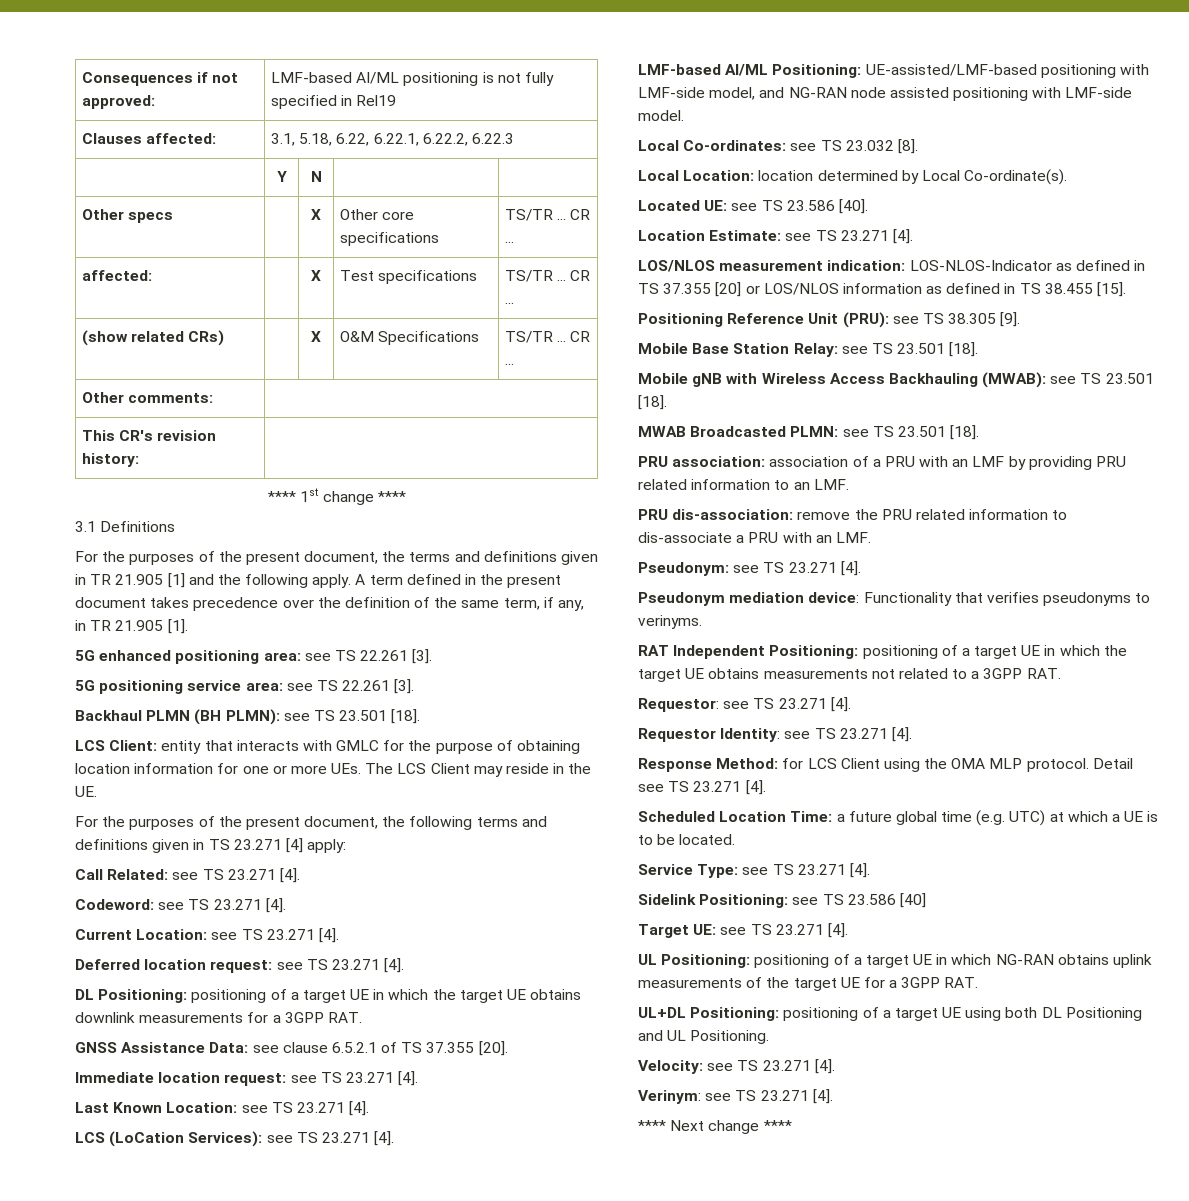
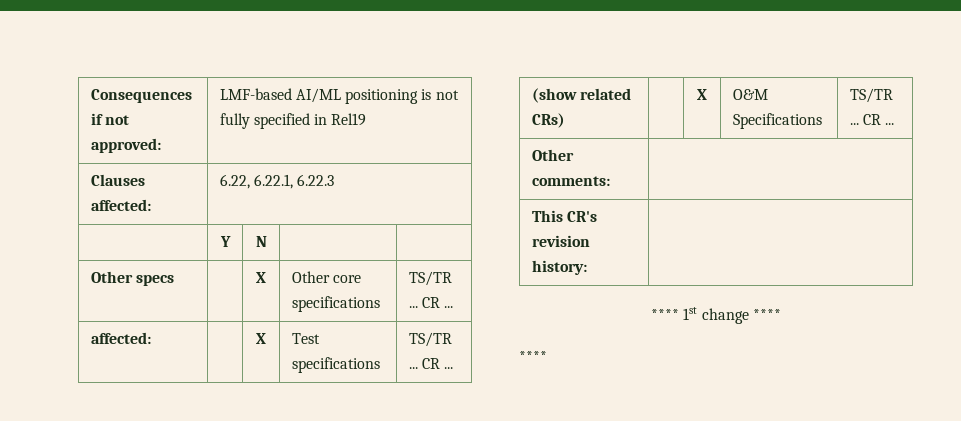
- Clauses affected: | 3.1, 5.18, 6.22, 6.22.1, 6.22.2, 6.22.3
+ Clauses affected: | 6.22, 6.22.1, 6.22.3
  **** 1st change ****
- 3.1 Definitions
- For the purposes of the present document, the terms and definitions given in TR 21.905 [1] and the following apply. A term defined in the present document takes precedence over the definition of the same term, if any, in TR 21.905 [1].
- 5G enhanced positioning area: see TS 22.261 [3].
- 5G positioning service area: see TS 22.261 [3].
- Backhaul PLMN (BH PLMN): see TS 23.501 [18].
- LCS Client: entity that interacts with GMLC for the purpose of obtaining location information for one or more UEs. The LCS Client may reside in the UE.
- For the purposes of the present document, the following terms and definitions given in TS 23.271 [4] apply:
- Call Related: see TS 23.271 [4].
- Codeword: see TS 23.271 [4].
- Current Location: see TS 23.271 [4].
- Deferred location request: see TS 23.271 [4].
- DL Positioning: positioning of a target UE in which the target UE obtains downlink measurements for a 3GPP RAT.
- GNSS Assistance Data: see clause 6.5.2.1 of TS 37.355 [20].
- Immediate location request: see TS 23.271 [4].
- Last Known Location: see TS 23.271 [4].
- LCS (LoCation Services): see TS 23.271 [4].
- LMF-based AI/ML Positioning: UE-assisted/LMF-based positioning with LMF-side model, and NG-RAN node assisted positioning with LMF-side model.
- Local Co-ordinates: see TS 23.032 [8].
- Local Location: location determined by Local Co-ordinate(s).
- Located UE: see TS 23.586 [40].
- Location Estimate: see TS 23.271 [4].
- LOS/NLOS measurement indication: LOS-NLOS-Indicator as defined in TS 37.355 [20] or LOS/NLOS information as defined in TS 38.455 [15].
- Positioning Reference Unit (PRU): see TS 38.305 [9].
- Mobile Base Station Relay: see TS 23.501 [18].
- Mobile gNB with Wireless Access Backhauling (MWAB): see TS 23.501 [18].
- MWAB Broadcasted PLMN: see TS 23.501 [18].
- PRU association: association of a PRU with an LMF by providing PRU related information to an LMF.
- PRU dis-association: remove the PRU related information to dis-associate a PRU with an LMF.
- Pseudonym: see TS 23.271 [4].
- Pseudonym mediation device: Functionality that verifies pseudonyms to verinyms.
- RAT Independent Positioning: positioning of a target UE in which the target UE obtains measurements not related to a 3GPP RAT.
- Requestor: see TS 23.271 [4].
- Requestor Identity: see TS 23.271 [4].
- Response Method: for LCS Client using the OMA MLP protocol. Detail see TS 23.271 [4].
- Scheduled Location Time: a future global time (e.g. UTC) at which a UE is to be located.
- Service Type: see TS 23.271 [4].
- Sidelink Positioning: see TS 23.586 [40]
- Target UE: see TS 23.271 [4].
- UL Positioning: positioning of a target UE in which NG-RAN obtains uplink measurements of the target UE for a 3GPP RAT.
- UL+DL Positioning: positioning of a target UE using both DL Positioning and UL Positioning.
- Velocity: see TS 23.271 [4].
- Verinym: see TS 23.271 [4].
- **** Next change ****
+ ****

